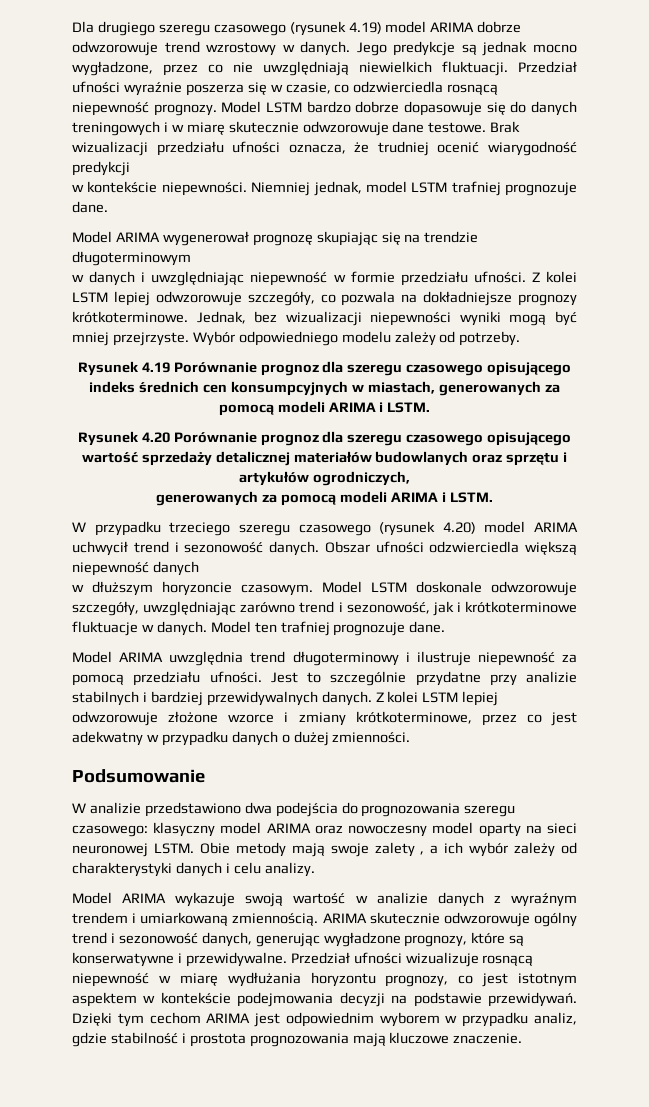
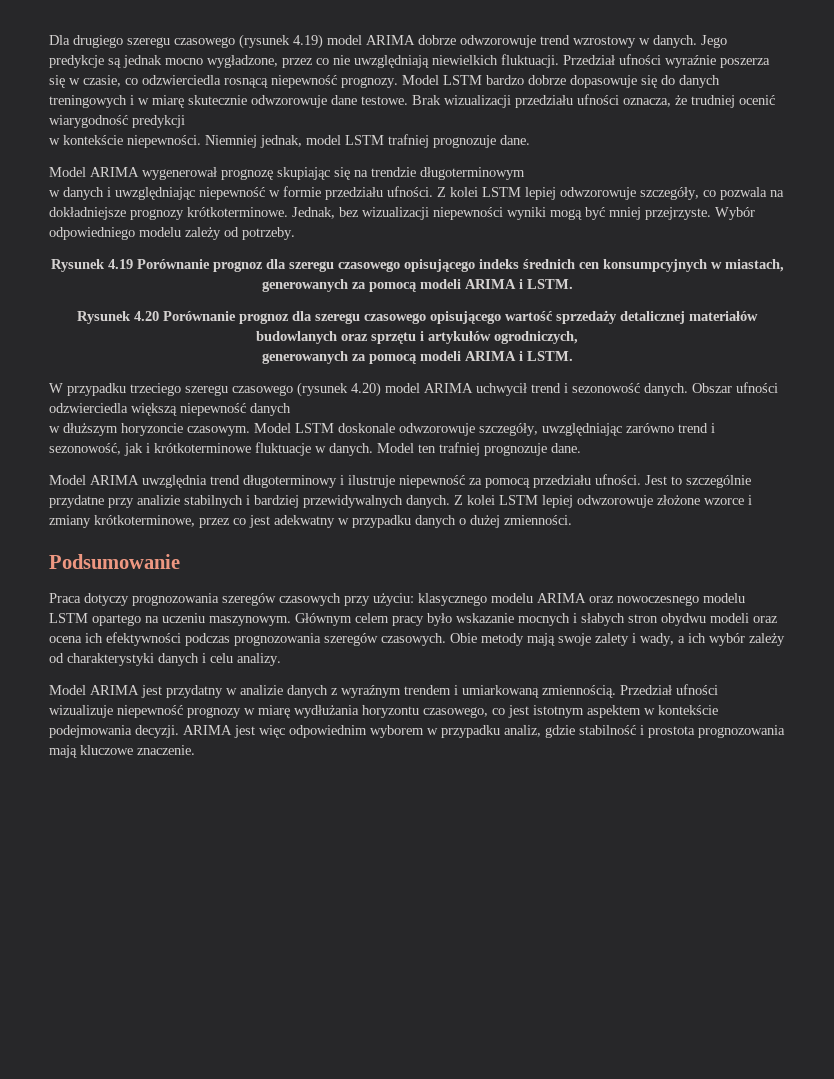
- W analizie przedstawiono dwa podejścia do prognozowania szeregu czasowego: klasyczny model ARIMA oraz nowoczesny model oparty na sieci neuronowej LSTM.
+ Praca dotyczy prognozowania szeregów czasowych przy użyciu: klasycznego modelu ARIMA oraz nowoczesnego modelu LSTM opartego na uczeniu maszynowym. Głównym celem pracy było wskazanie mocnych i słabych stron obydwu modeli oraz ocena ich efektywności podczas prognozowania szeregów czasowych.
- Obie metody mają swoje zalety , a ich wybór zależy od charakterystyki danych i celu analizy.
+ Obie metody mają swoje zalety i wady, a ich wybór zależy od charakterystyki danych i celu analizy.
- Model ARIMA wykazuje swoją wartość w analizie danych z wyraźnym trendem i umiarkowaną zmiennością.
+ Model ARIMA jest przydatny w analizie danych z wyraźnym trendem i umiarkowaną zmiennością.
- ARIMA skutecznie odwzorowuje ogólny trend i sezonowość danych, generując wygładzone prognozy, które są konserwatywne i przewidywalne.
- Przedział ufności wizualizuje rosnącą niepewność w miarę wydłużania horyzontu prognozy, co jest istotnym aspektem w kontekście podejmowania decyzji na podstawie przewidywań. Dzięki tym cechom ARIMA jest odpowiednim wyborem w przypadku analiz, gdzie stabilność i prostota prognozowania mają kluczowe znaczenie.
+ Przedział ufności wizualizuje niepewność prognozy w miarę wydłużania horyzontu czasowego, co jest istotnym aspektem w kontekście podejmowania decyzji. ARIMA jest więc odpowiednim wyborem w przypadku analiz, gdzie stabilność i prostota prognozowania mają kluczowe znaczenie.

